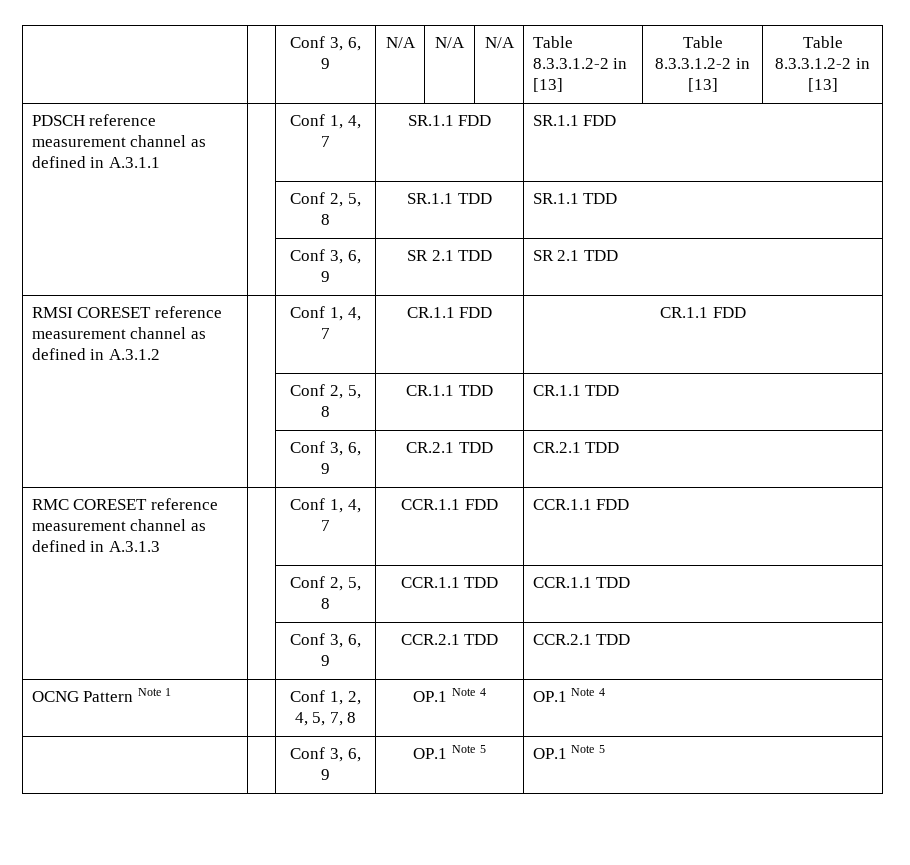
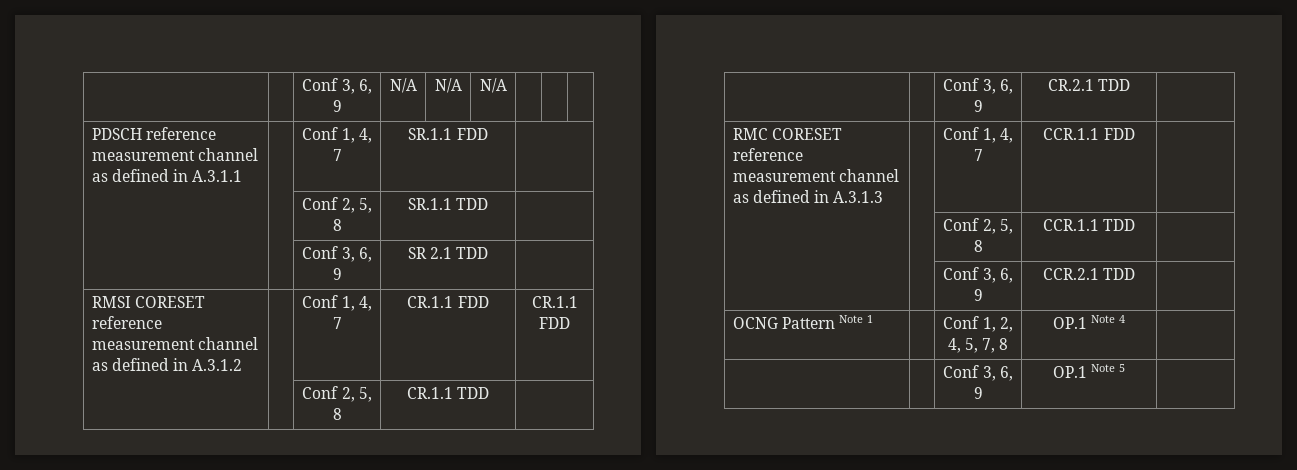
- | | Conf 3, 6, 9 | N/A | N/A | N/A | Table 8.3.3.1.2-2 in [13] | Table 8.3.3.1.2-2 in [13] | Table 8.3.3.1.2-2 in [13]
+ | | Conf 3, 6, 9 | N/A | N/A | N/A | | |
- PDSCH reference measurement channel as defined in A.3.1.1 | | Conf 1, 4, 7 | SR.1.1 FDD | SR.1.1 FDD
+ PDSCH reference measurement channel as defined in A.3.1.1 | | Conf 1, 4, 7 | SR.1.1 FDD |
- | | Conf 2, 5, 8 | SR.1.1 TDD | SR.1.1 TDD
+ | | Conf 2, 5, 8 | SR.1.1 TDD |
- | | Conf 3, 6, 9 | SR 2.1 TDD | SR 2.1 TDD
+ | | Conf 3, 6, 9 | SR 2.1 TDD |
- | | Conf 2, 5, 8 | CR.1.1 TDD | CR.1.1 TDD
+ | | Conf 2, 5, 8 | CR.1.1 TDD |
- | | Conf 3, 6, 9 | CR.2.1 TDD | CR.2.1 TDD
+ | | Conf 3, 6, 9 | CR.2.1 TDD |
- RMC CORESET reference measurement channel as defined in A.3.1.3 | | Conf 1, 4, 7 | CCR.1.1 FDD | CCR.1.1 FDD
+ RMC CORESET reference measurement channel as defined in A.3.1.3 | | Conf 1, 4, 7 | CCR.1.1 FDD |
- | | Conf 2, 5, 8 | CCR.1.1 TDD | CCR.1.1 TDD
+ | | Conf 2, 5, 8 | CCR.1.1 TDD |
- | | Conf 3, 6, 9 | CCR.2.1 TDD | CCR.2.1 TDD
+ | | Conf 3, 6, 9 | CCR.2.1 TDD |
- OCNG Pattern Note 1 | | Conf 1, 2, 4, 5, 7, 8 | OP.1 Note 4 | OP.1 Note 4
+ OCNG Pattern Note 1 | | Conf 1, 2, 4, 5, 7, 8 | OP.1 Note 4 |
- | | Conf 3, 6, 9 | OP.1 Note 5 | OP.1 Note 5
+ | | Conf 3, 6, 9 | OP.1 Note 5 |

